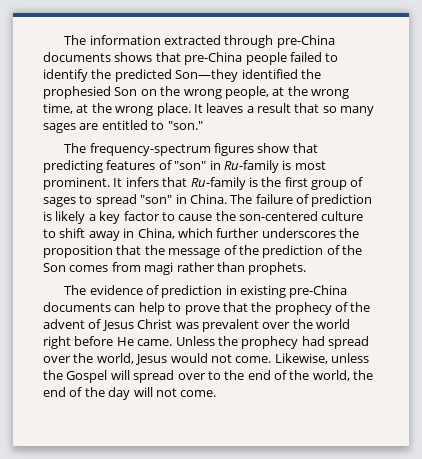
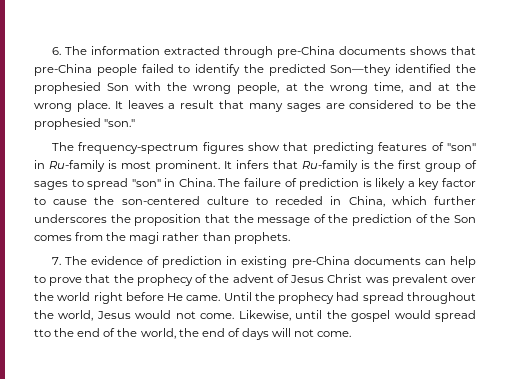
- The information extracted through pre-China documents shows that pre-China people failed to identify the predicted Son—they identified the prophesied Son on the wrong people, at the wrong time, at the wrong place.
+ 6. The information extracted through pre-China documents shows that pre-China people failed to identify the predicted Son—they identified the prophesied Son with the wrong people, at the wrong time, and at the wrong place.
- It leaves a result that so many sages are entitled to "son."
+ It leaves a result that many sages are considered to be the prophesied "son."
- The failure of prediction is likely a key factor to cause the son-centered culture to shift away in China, which further underscores the proposition that the message of the prediction of the Son comes from magi rather than prophets.
+ The failure of prediction is likely a key factor to cause the son-centered culture to receded in China, which further underscores the proposition that the message of the prediction of the Son comes from the magi rather than prophets.
- The evidence of prediction in existing pre-China documents can help to prove that the prophecy of the advent of Jesus Christ was prevalent over the world right before He came.
+ 7. The evidence of prediction in existing pre-China documents can help to prove that the prophecy of the advent of Jesus Christ was prevalent over the world right before He came.
- Unless the prophecy had spread over the world, Jesus would not come.
+ Until the prophecy had spread throughout the world, Jesus would not come.
- Likewise, unless the Gospel will spread over to the end of the world, the end of the day will not come.
+ Likewise, until the gospel would spread tto the end of the world, the end of days will not come.

